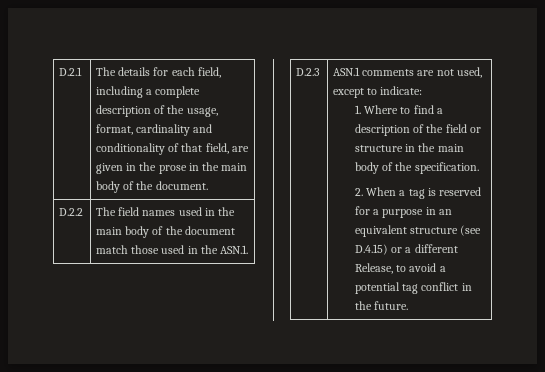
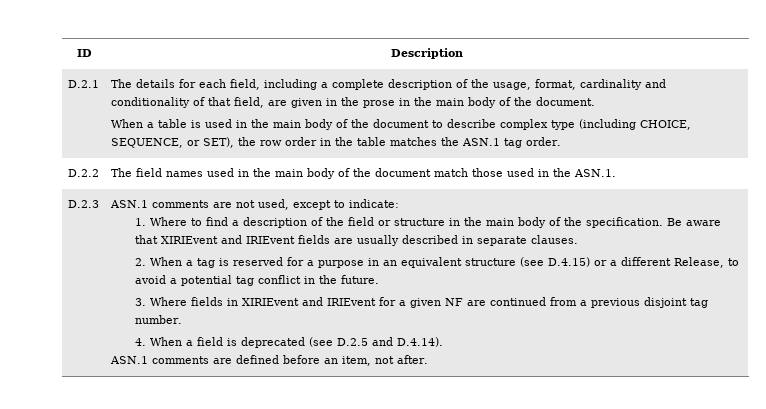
+ ID | Description
+ When a table is used in the main body of the document to describe complex type (including CHOICE, SEQUENCE, or SET), the row order in the table matches the ASN.1 tag order.
+ Be aware that XIRIEvent and IRIEvent fields are usually described in separate clauses.
+ 3. Where fields in XIRIEvent and IRIEvent for a given NF are continued from a previous disjoint tag number.
+ 4. When a field is deprecated (see D.2.5 and D.4.14).
+ ASN.1 comments are defined before an item, not after.

